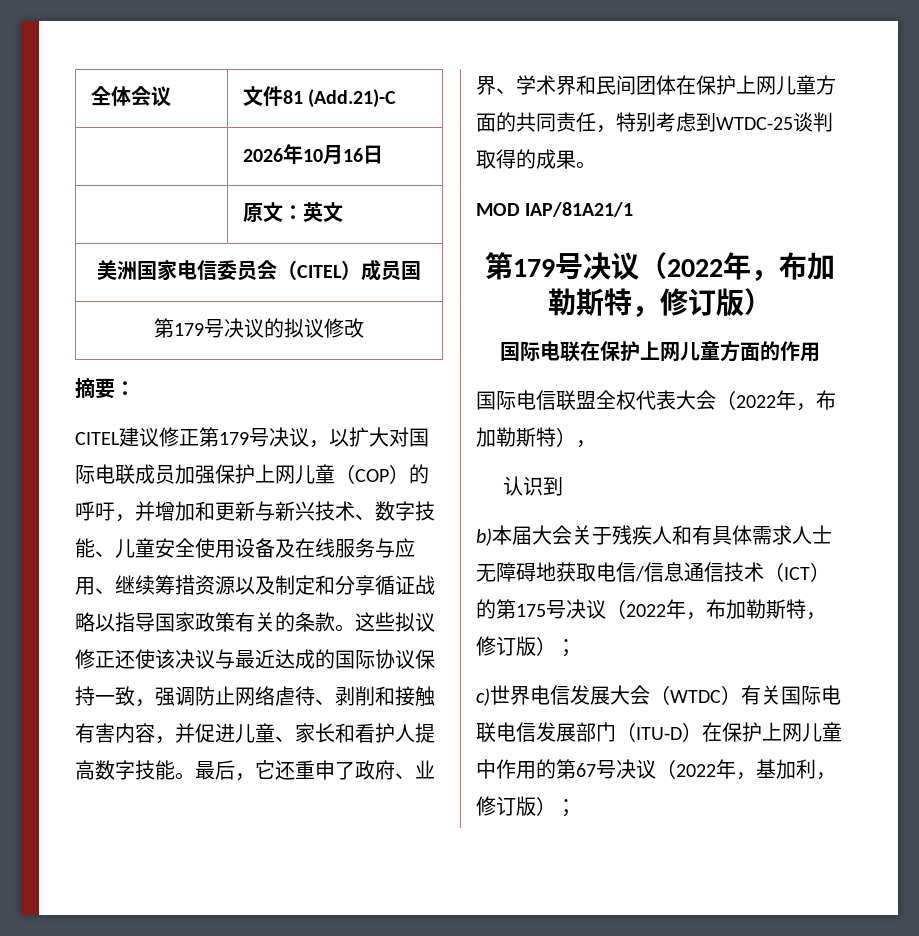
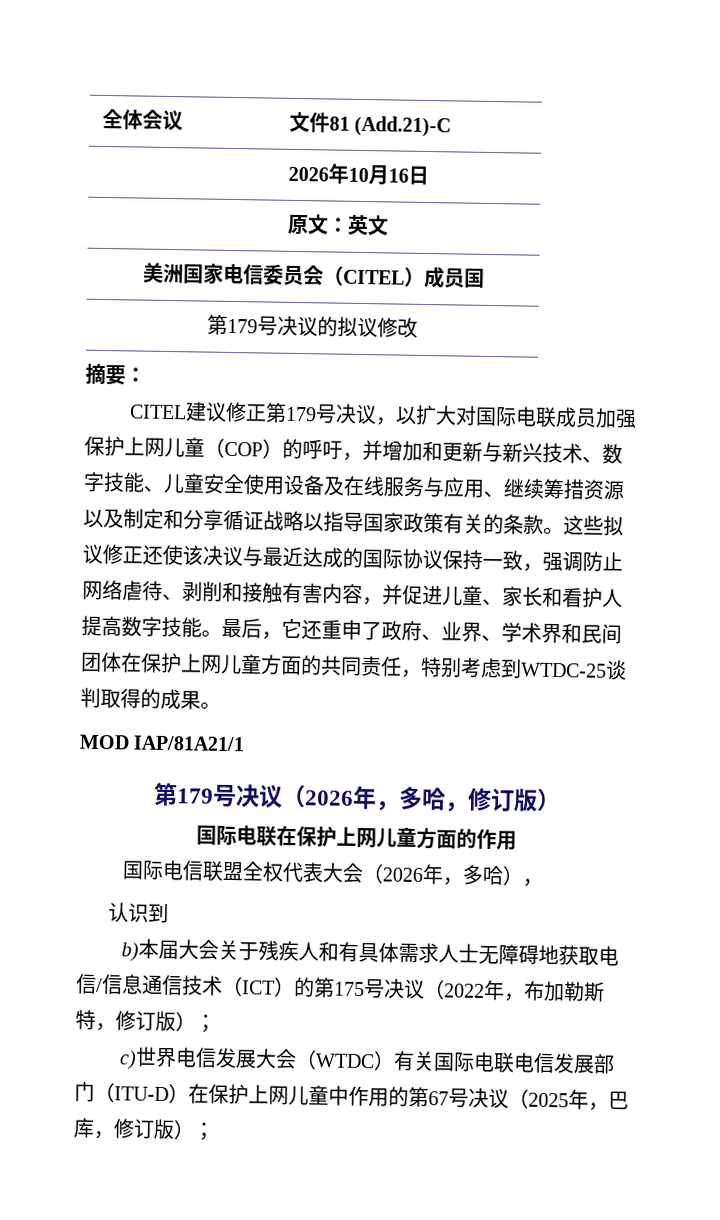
- 第179号决议（2022年，布加勒斯特，修订版）
+ 第179号决议（2026年，多哈，修订版）
- 国际电信联盟全权代表大会（2022年，布加勒斯特），
+ 国际电信联盟全权代表大会（2026年，多哈），
- c)世界电信发展大会（WTDC）有关国际电联电信发展部门（ITU-D）在保护上网儿童中作用的第67号决议（2022年，基加利，修订版）；
+ c)世界电信发展大会（WTDC）有关国际电联电信发展部门（ITU-D）在保护上网儿童中作用的第67号决议（2025年，巴库，修订版）；

